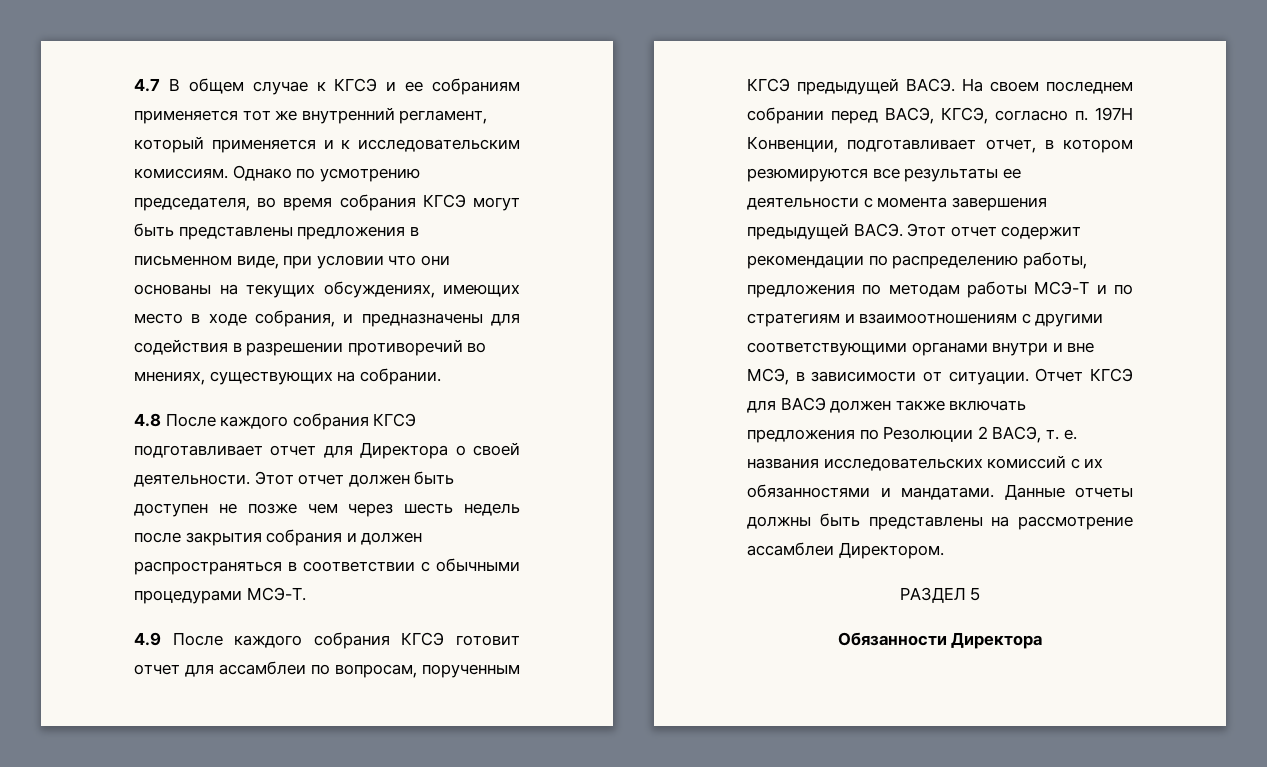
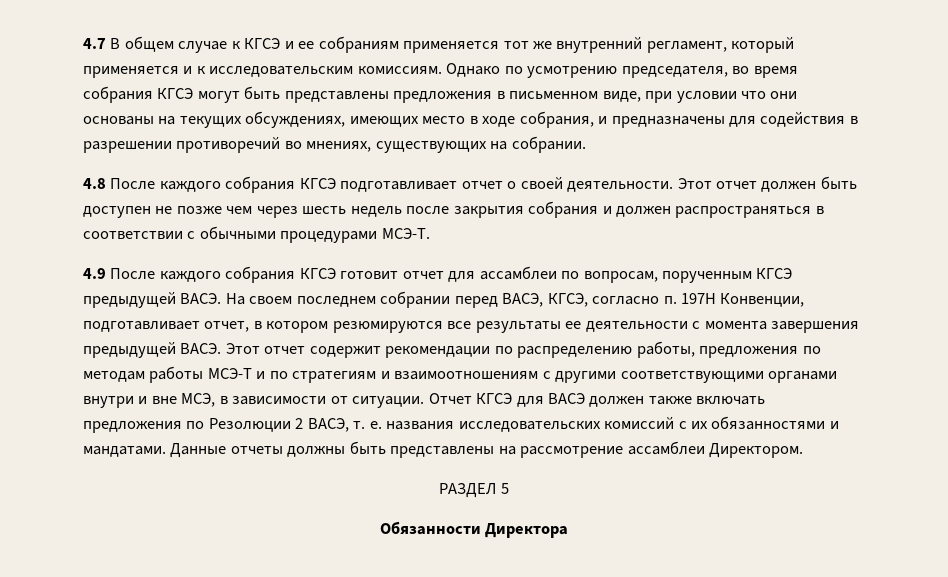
- 4.8 После каждого собрания КГСЭ подготавливает отчет для Директора о своей деятельности.
+ 4.8 После каждого собрания КГСЭ подготавливает отчет о своей деятельности.

